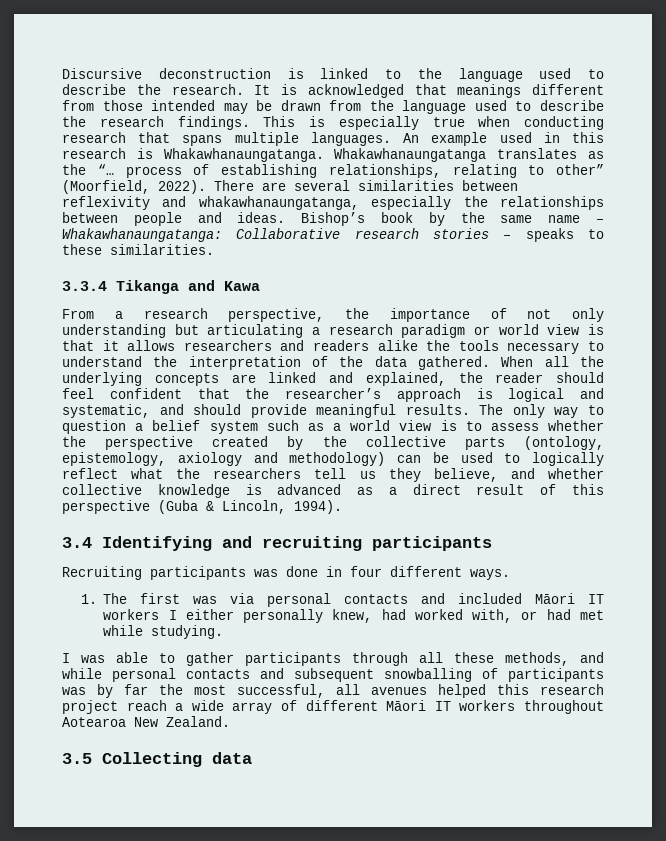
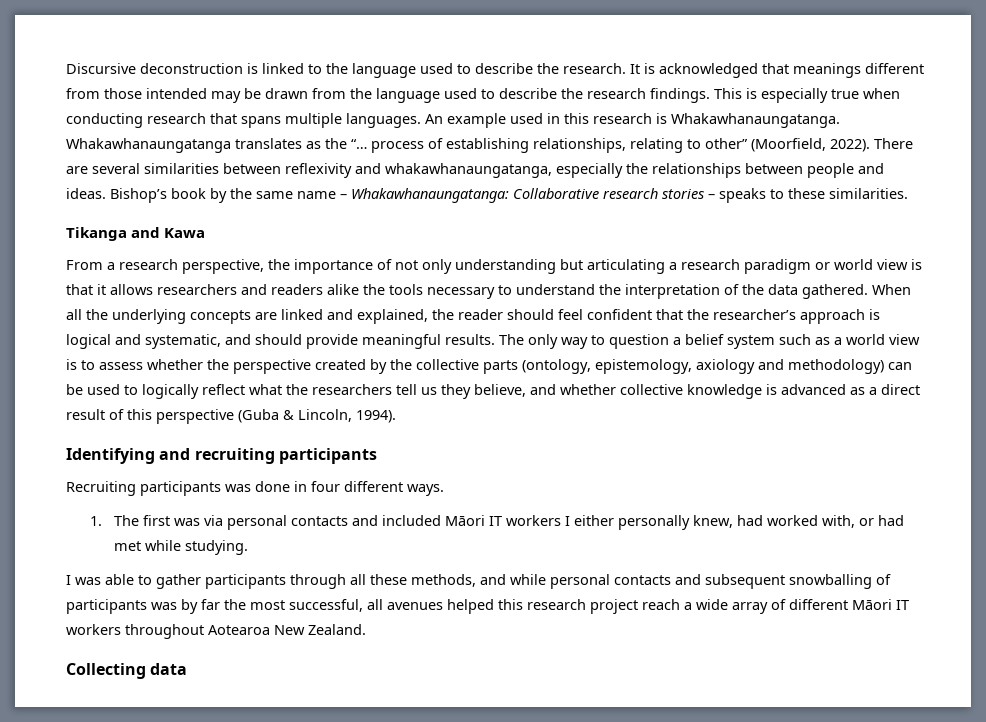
- 3.3.4 Tikanga and Kawa
+ Tikanga and Kawa
- 3.4 Identifying and recruiting participants
+ Identifying and recruiting participants
- 3.5 Collecting data
+ Collecting data

